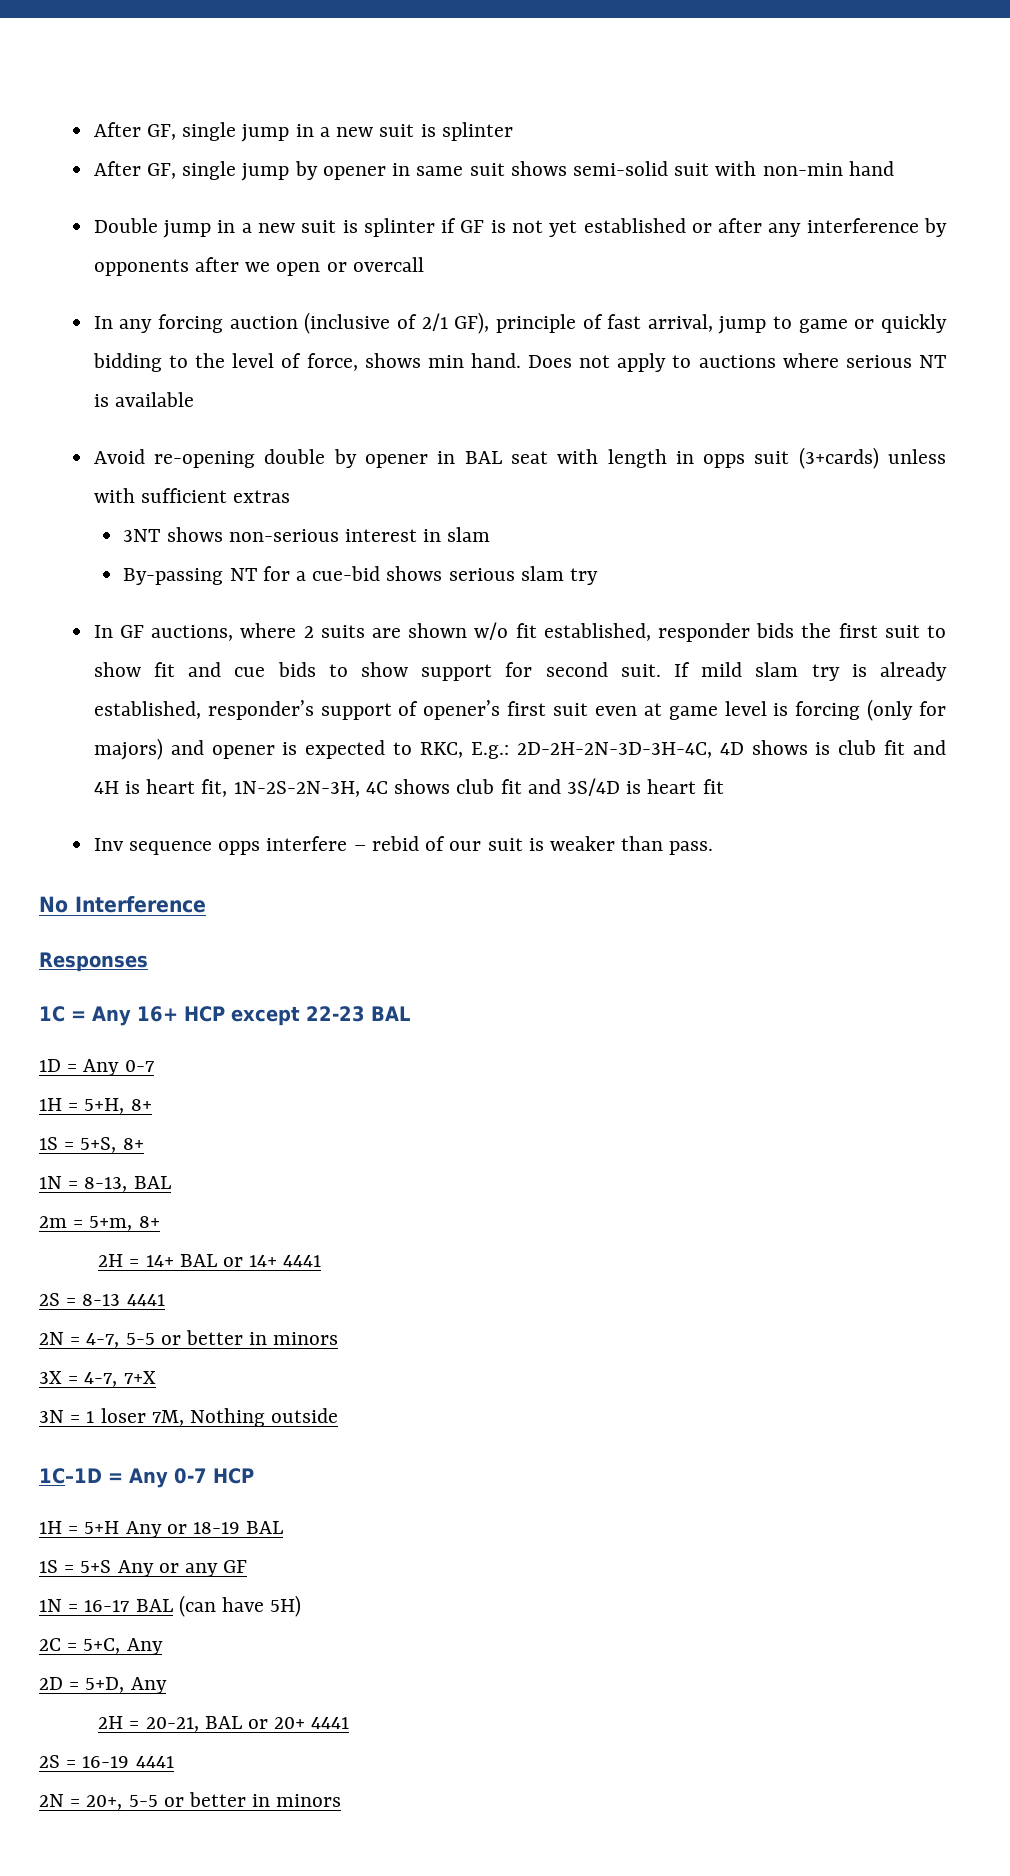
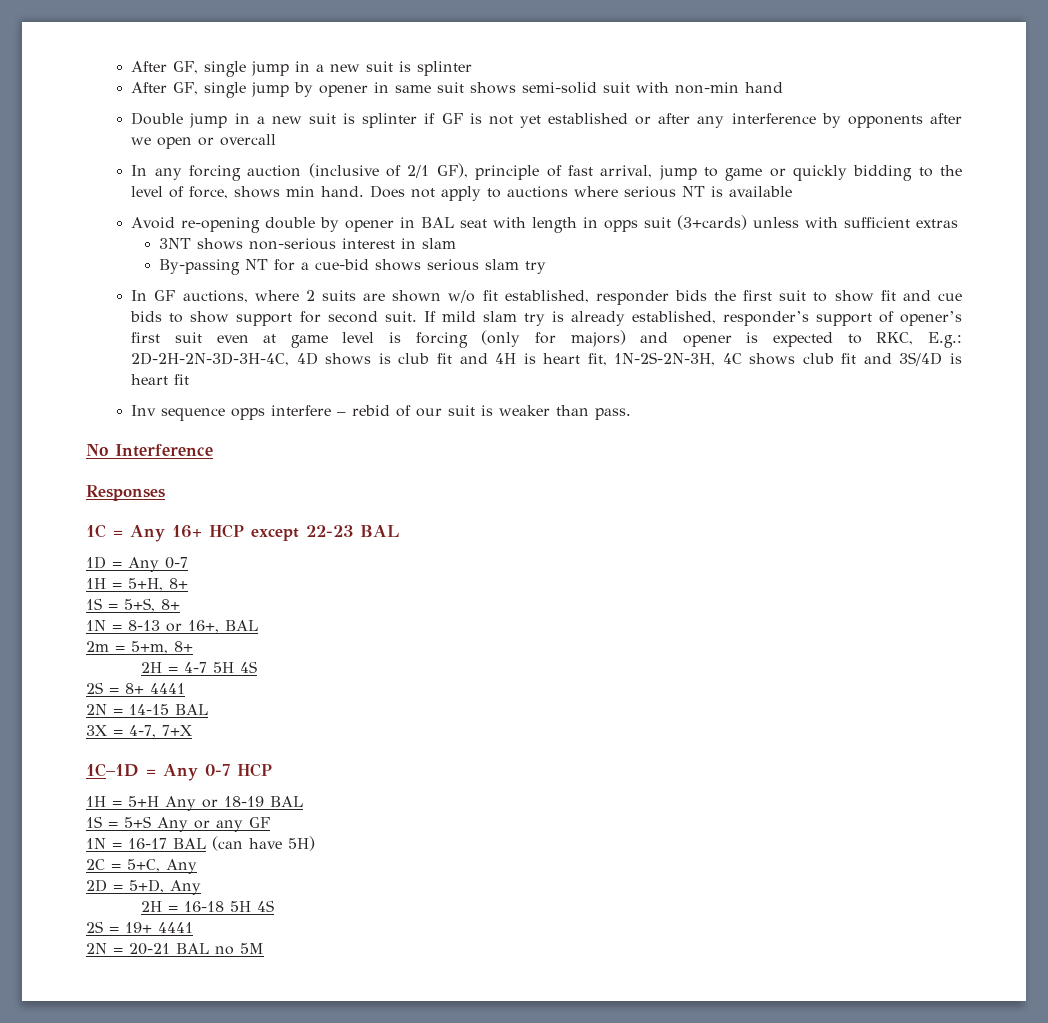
- 1N = 8-13, BAL
+ 1N = 8-13 or 16+, BAL
- 2H = 14+ BAL or 14+ 4441
- 2S = 8-13 4441
- 2N = 4-7, 5-5 or better in minors
+ 2H = 4-7 5H 4S
+ 2S = 8+ 4441
+ 2N = 14-15 BAL
  3X = 4-7, 7+X
- 3N = 1 loser 7M, Nothing outside
- 2H = 20-21, BAL or 20+ 4441
- 2S = 16-19 4441
- 2N = 20+, 5-5 or better in minors
+ 2H = 16-18 5H 4S
+ 2S = 19+ 4441
+ 2N = 20-21 BAL no 5M

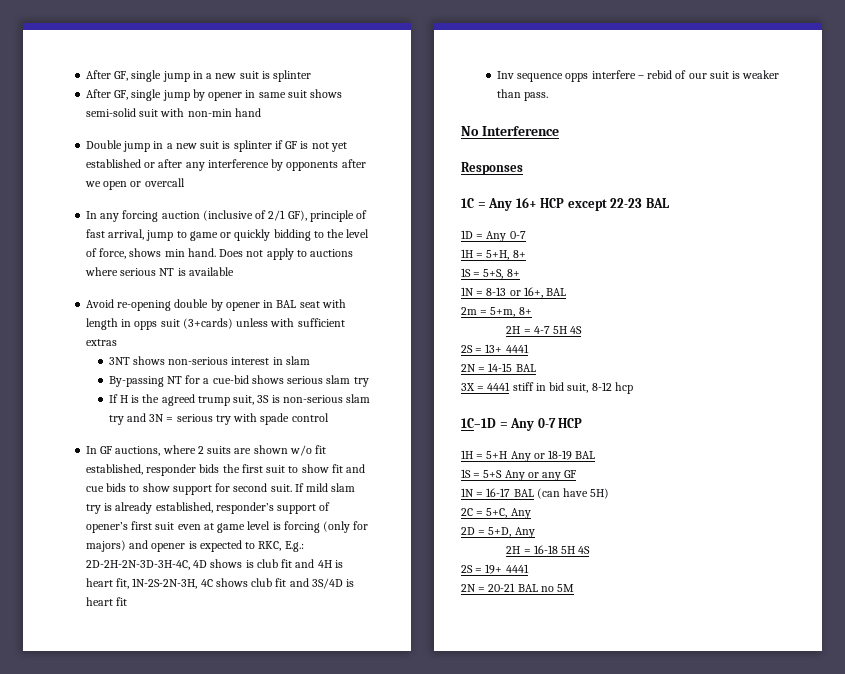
+ If H is the agreed trump suit, 3S is non-serious slam try and 3N = serious try with spade control
- 2S = 8+ 4441
+ 2S = 13+ 4441
- 3X = 4-7, 7+X
+ 3X = 4441 stiff in bid suit, 8-12 hcp

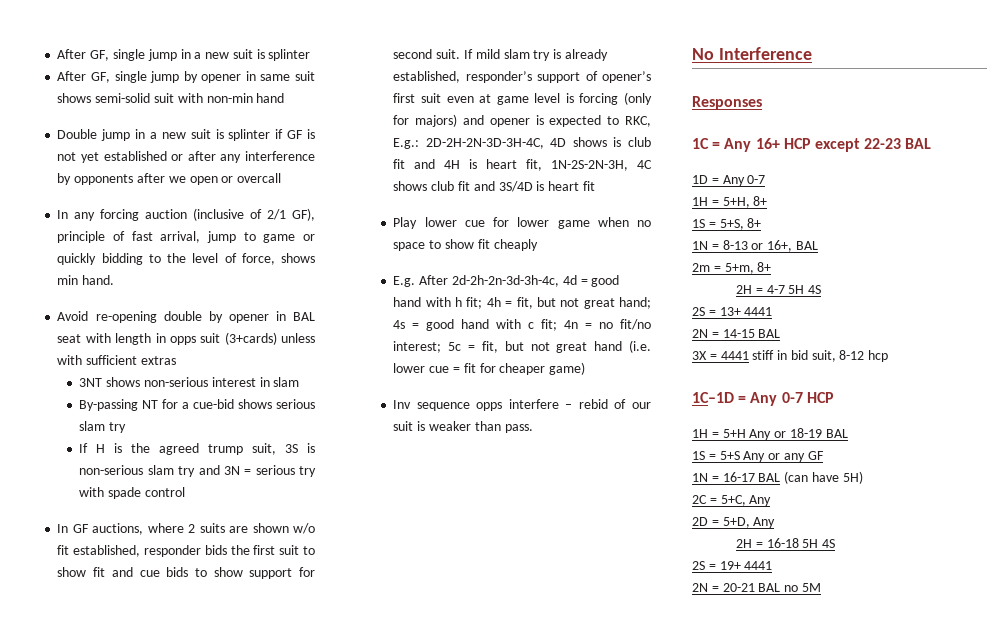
- Does not apply to auctions where serious NT is available
+ Play lower cue for lower game when no space to show fit cheaply
+ E.g. After 2d-2h-2n-3d-3h-4c, 4d = good hand with h fit; 4h = fit, but not great hand; 4s = good hand with c fit; 4n = no fit/no interest; 5c = fit, but not great hand (i.e. lower cue = fit for cheaper game)

